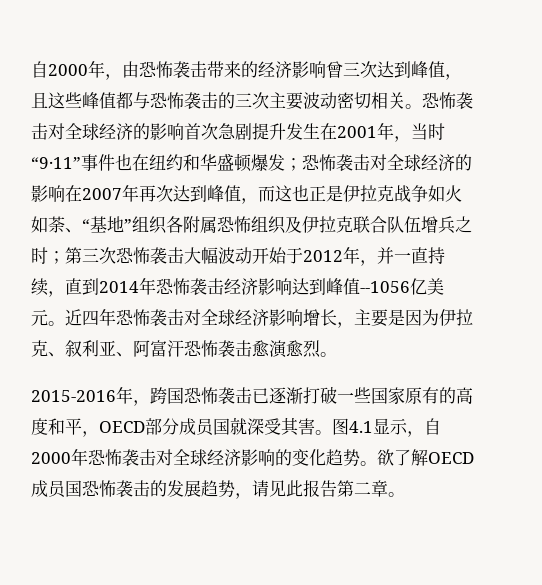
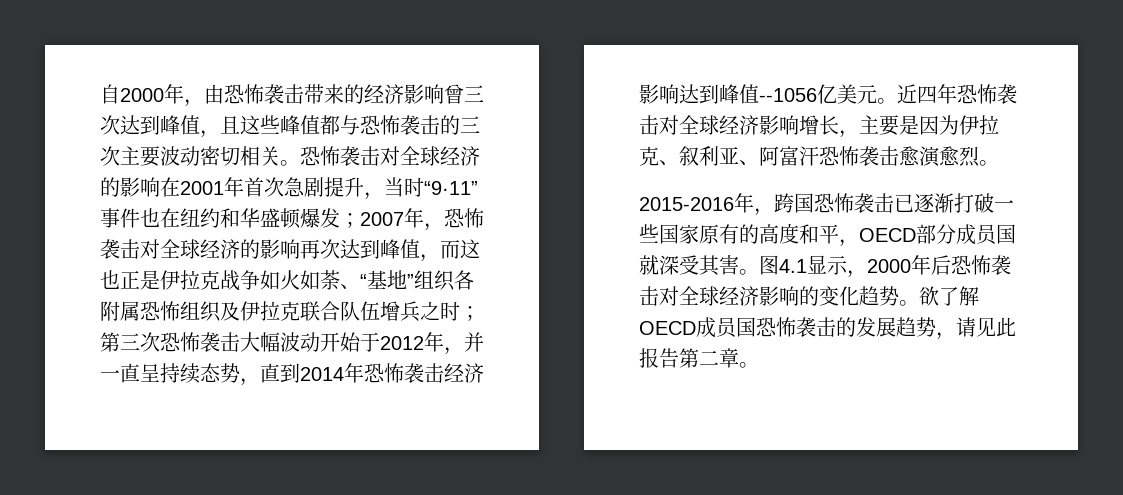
- 恐怖袭击对全球经济的影响首次急剧提升发生在2001年，当时“9·11”事件也在纽约和华盛顿爆发；
+ 恐怖袭击对全球经济的影响在2001年首次急剧提升，当时“9·11”事件也在纽约和华盛顿爆发；
- 恐怖袭击对全球经济的影响在2007年再次达到峰值，而这也正是伊拉克战争如火如荼、“基地”组织各附属恐怖组织及伊拉克联合队伍增兵之时；
+ 2007年，恐怖袭击对全球经济的影响再次达到峰值，而这也正是伊拉克战争如火如荼、“基地”组织各附属恐怖组织及伊拉克联合队伍增兵之时；
- 第三次恐怖袭击大幅波动开始于2012年，并一直持续，直到2014年恐怖袭击经济影响达到峰值--1056亿美元。
+ 第三次恐怖袭击大幅波动开始于2012年，并一直呈持续态势，直到2014年恐怖袭击经济影响达到峰值--1056亿美元。
- 图4.1显示，自2000年恐怖袭击对全球经济影响的变化趋势。
+ 图4.1显示，2000年后恐怖袭击对全球经济影响的变化趋势。

